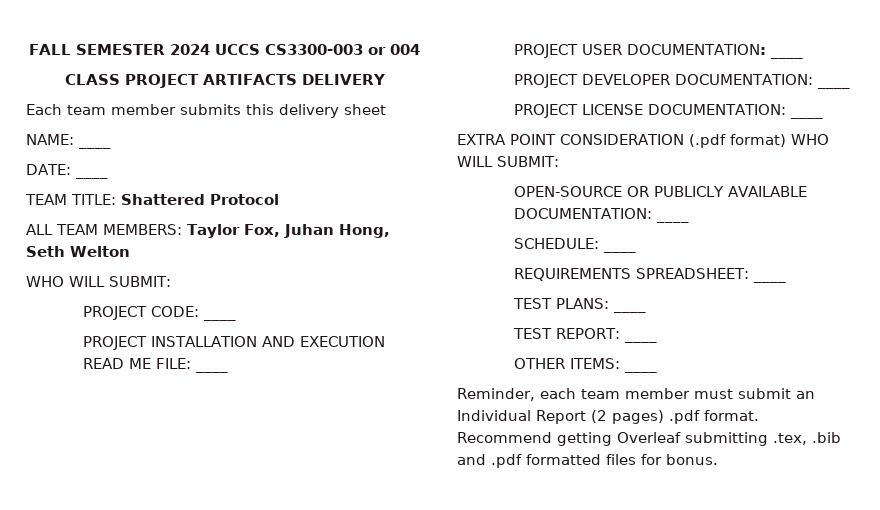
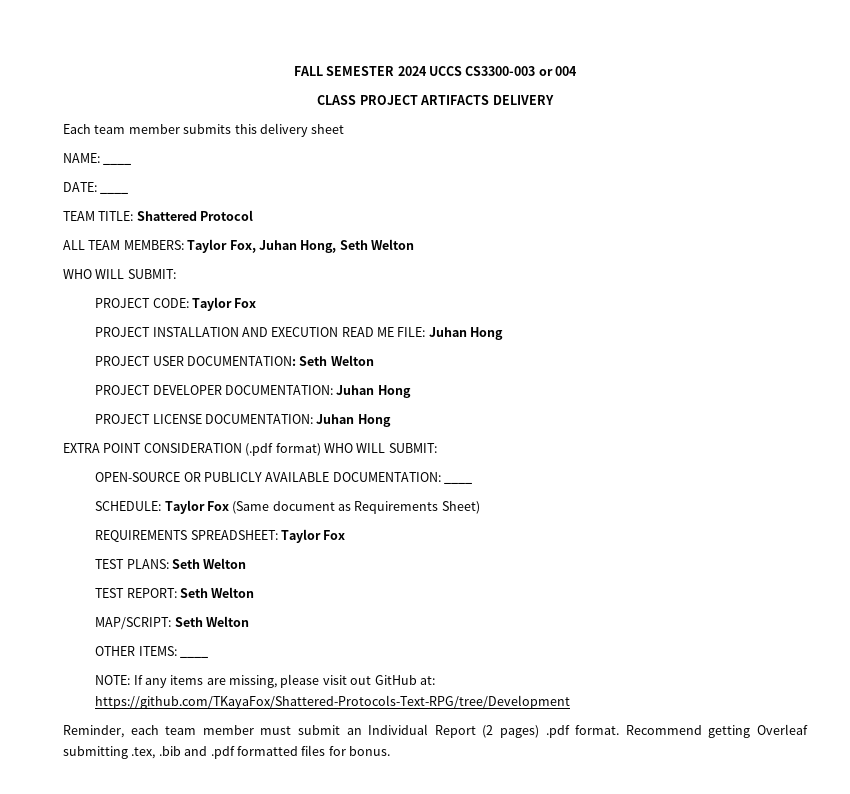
- PROJECT CODE: ____
+ PROJECT CODE: Taylor Fox
- PROJECT INSTALLATION AND EXECUTION READ ME FILE: ____
+ PROJECT INSTALLATION AND EXECUTION READ ME FILE: Juhan Hong
- PROJECT USER DOCUMENTATION: ____
+ PROJECT USER DOCUMENTATION: Seth Welton
- PROJECT DEVELOPER DOCUMENTATION: ____
+ PROJECT DEVELOPER DOCUMENTATION: Juhan Hong
- PROJECT LICENSE DOCUMENTATION: ____
+ PROJECT LICENSE DOCUMENTATION: Juhan Hong
- SCHEDULE: ____
+ SCHEDULE: Taylor Fox (Same document as Requirements Sheet)
- REQUIREMENTS SPREADSHEET: ____
+ REQUIREMENTS SPREADSHEET: Taylor Fox
- TEST PLANS: ____
+ TEST PLANS: Seth Welton
- TEST REPORT: ____
+ TEST REPORT: Seth Welton
+ MAP/SCRIPT: Seth Welton
  OTHER ITEMS: ____
+ NOTE: If any items are missing, please visit out GitHub at: https://github.com/TKayaFox/Shattered-Protocols-Text-RPG/tree/Development

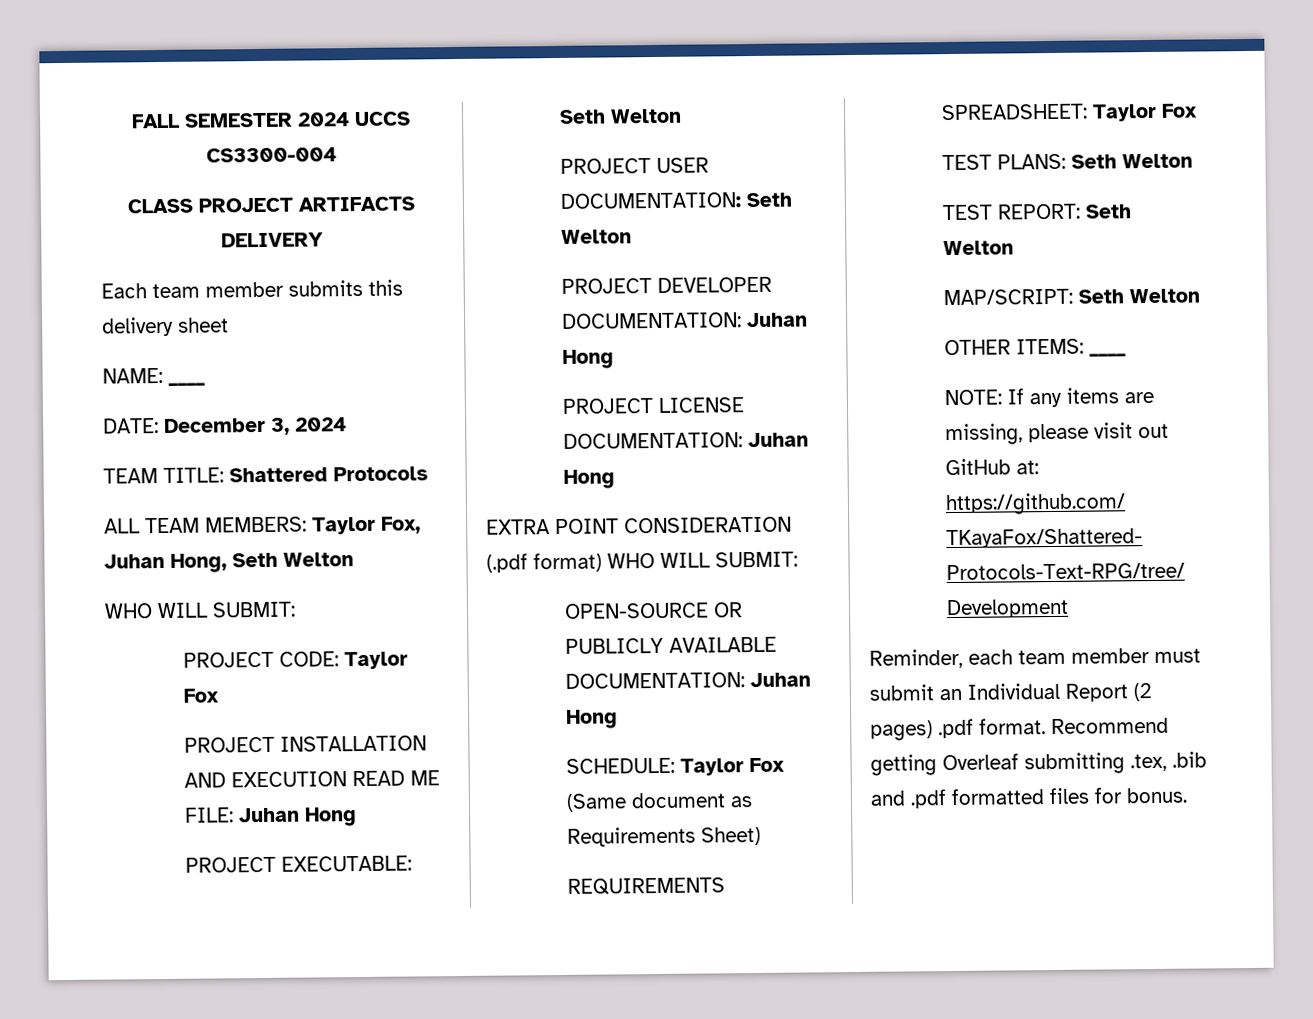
- FALL SEMESTER 2024 UCCS CS3300-003 or 004
+ FALL SEMESTER 2024 UCCS CS3300-004
- DATE: ____
+ DATE: December 3, 2024
- TEAM TITLE: Shattered Protocol
+ TEAM TITLE: Shattered Protocols
+ PROJECT EXECUTABLE: Seth Welton
- OPEN-SOURCE OR PUBLICLY AVAILABLE DOCUMENTATION: ____
+ OPEN-SOURCE OR PUBLICLY AVAILABLE DOCUMENTATION: Juhan Hong

